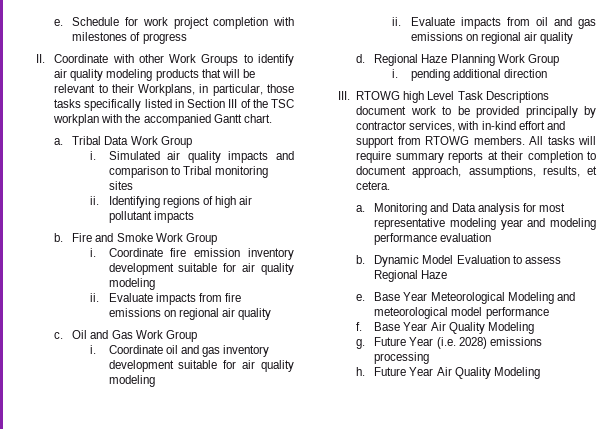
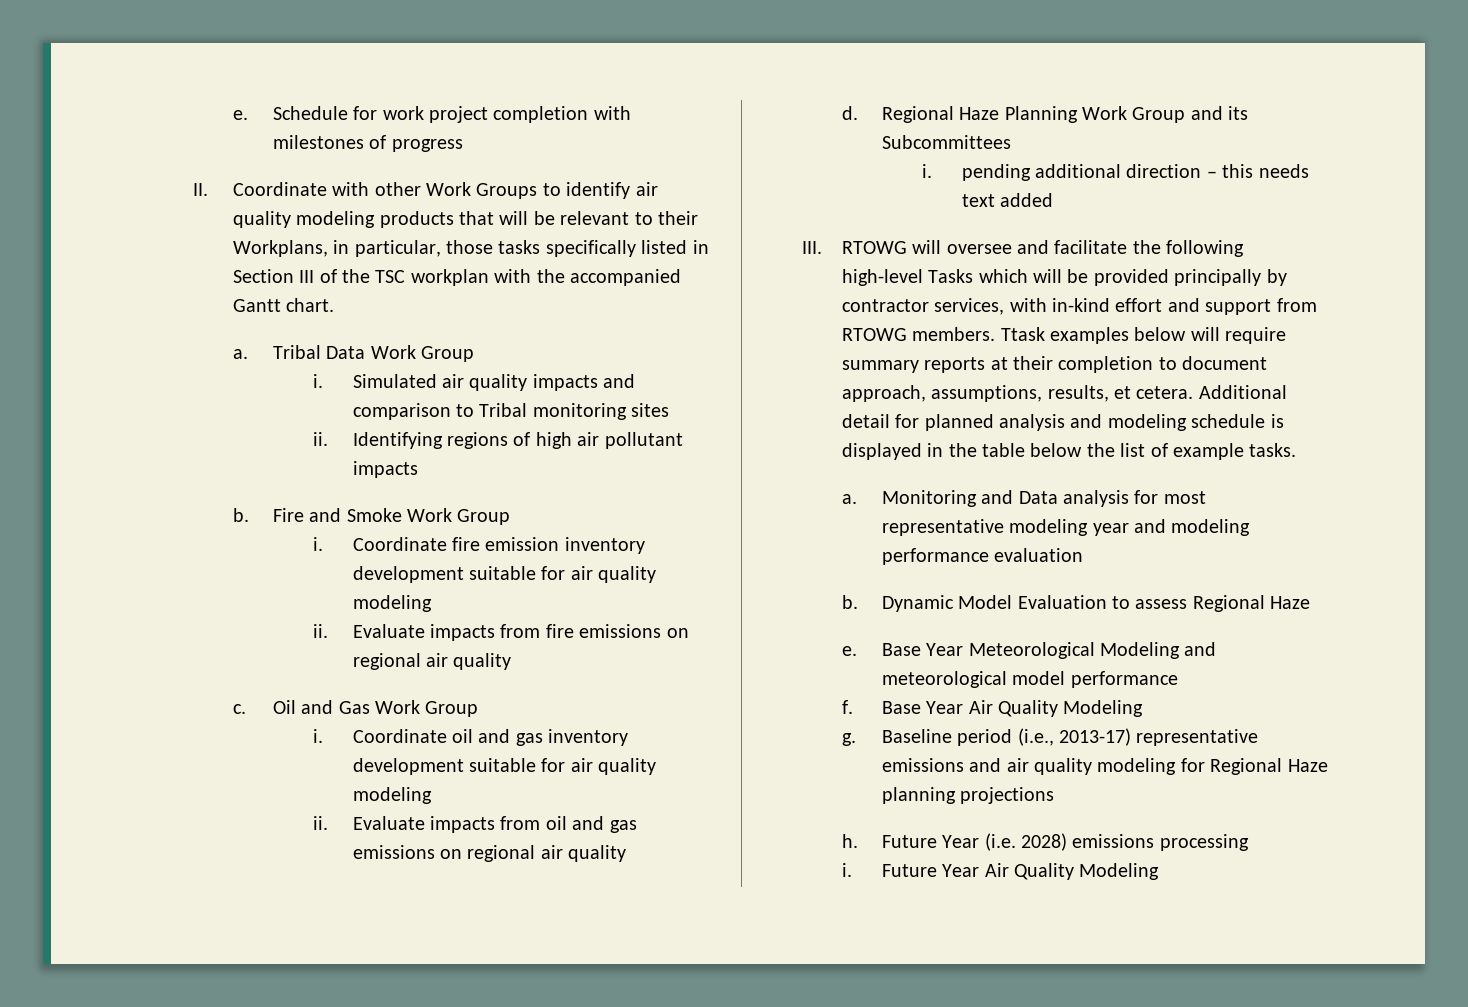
- Regional Haze Planning Work Group
+ Regional Haze Planning Work Group and its Subcommittees
- i. pending additional direction
- III. RTOWG high Level Task Descriptions document work to be provided principally by contractor services, with in-kind effort and support from RTOWG members.
+ i. pending additional direction – this needs text added
+ III. RTOWG will oversee and facilitate the following high-level Tasks which will be provided principally by contractor services, with in-kind effort and support from RTOWG members.
- All tasks will require summary reports at their completion to document approach, assumptions, results, et cetera.
+ Ttask examples below will require summary reports at their completion to document approach, assumptions, results, et cetera. Additional detail for planned analysis and modeling schedule is displayed in the table below the list of example tasks.
+ Baseline period (i.e., 2013-17) representative emissions and air quality modeling for Regional Haze planning projections
+ h.
  Future Year (i.e. 2028) emissions processing
- h.
+ i.

